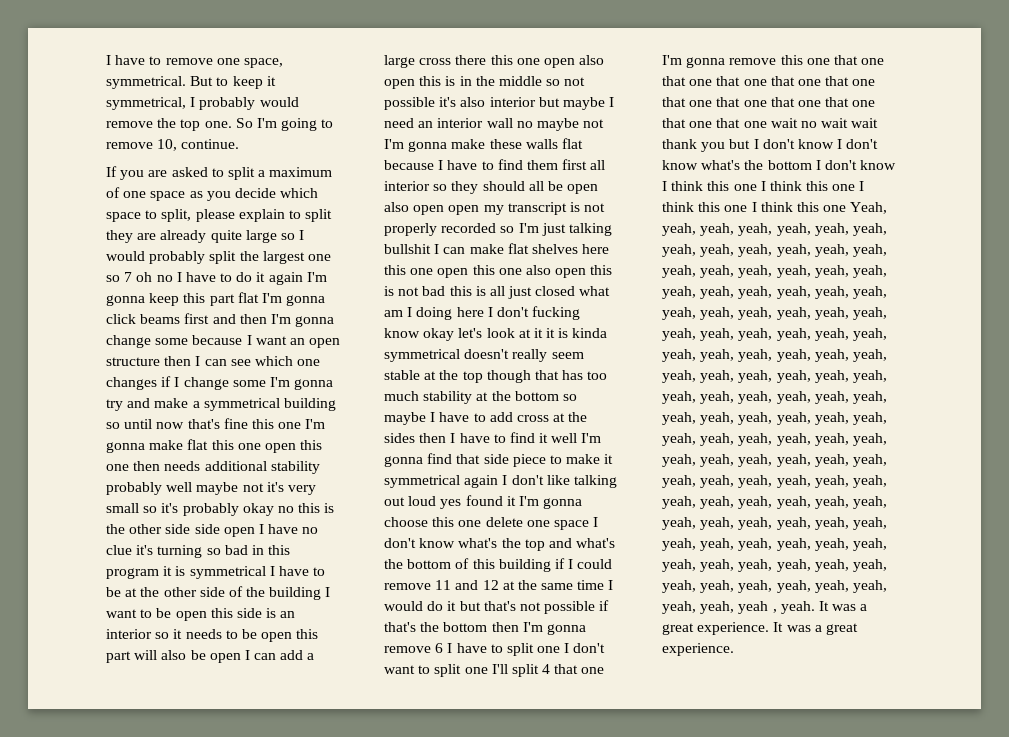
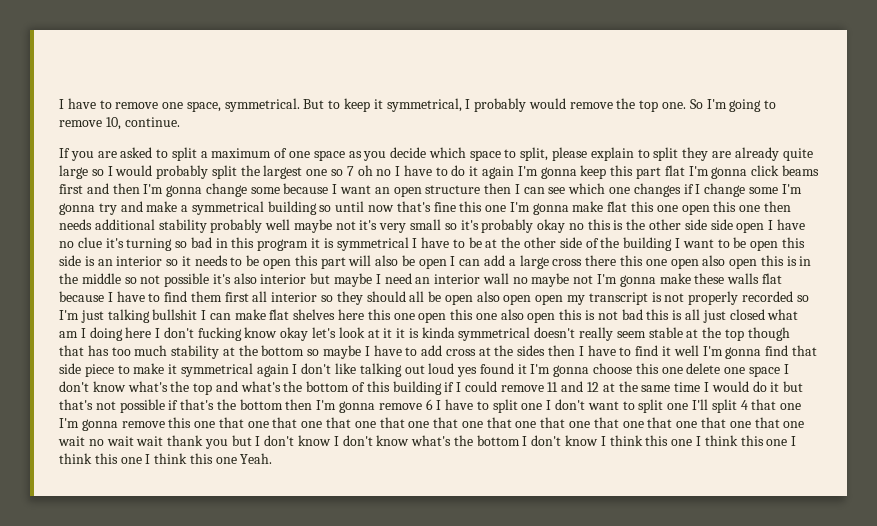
- If you are asked to split a maximum of one space as you decide which space to split, please explain to split they are already quite large so I would probably split the largest one so 7 oh no I have to do it again I'm gonna keep this part flat I'm gonna click beams first and then I'm gonna change some because I want an open structure then I can see which one changes if I change some I'm gonna try and make a symmetrical building so until now that's fine this one I'm gonna make flat this one open this one then needs additional stability probably well maybe not it's very small so it's probably okay no this is the other side side open I have no clue it's turning so bad in this program it is symmetrical I have to be at the other side of the building I want to be open this side is an interior so it needs to be open this part will also be open I can add a large cross there this one open also open this is in the middle so not possible it's also interior but maybe I need an interior wall no maybe not I'm gonna make these walls flat because I have to find them first all interior so they should all be open also open open my transcript is not properly recorded so I'm just talking bullshit I can make flat shelves here this one open this one also open this is not bad this is all just closed what am I doing here I don't fucking know okay let's look at it it is kinda symmetrical doesn't really seem stable at the top though that has too much stability at the bottom so maybe I have to add cross at the sides then I have to find it well I'm gonna find that side piece to make it symmetrical again I don't like talking out loud yes found it I'm gonna choose this one delete one space I don't know what's the top and what's the bottom of this building if I could remove 11 and 12 at the same time I would do it but that's not possible if that's the bottom then I'm gonna remove 6 I have to split one I don't want to split one I'll split 4 that one I'm gonna remove this one that one that one that one that one that one that one that one that one that one that one that one wait no wait wait thank you but I don't know I don't know what's the bottom I don't know I think this one I think this one I think this one I think this one Yeah, yeah, yeah, yeah, yeah, yeah, yeah, yeah, yeah, yeah, yeah, yeah, yeah, yeah, yeah, yeah, yeah, yeah, yeah, yeah, yeah, yeah, yeah, yeah, yeah, yeah, yeah, yeah, yeah, yeah, yeah, yeah, yeah, yeah, yeah, yeah, yeah, yeah, yeah, yeah, yeah, yeah, yeah, yeah, yeah, yeah, yeah, yeah, yeah, yeah, yeah, yeah, yeah, yeah, yeah, yeah, yeah, yeah, yeah, yeah, yeah, yeah, yeah, yeah, yeah, yeah, yeah, yeah, yeah, yeah, yeah, yeah, yeah, yeah, yeah, yeah, yeah, yeah, yeah, yeah, yeah, yeah, yeah, yeah, yeah, yeah, yeah, yeah, yeah, yeah, yeah, yeah, yeah, yeah, yeah, yeah, yeah, yeah, yeah, yeah, yeah, yeah, yeah, yeah, yeah, yeah, yeah, yeah, yeah, yeah, yeah, yeah , yeah. It was a great experience. It was a great experience.
+ If you are asked to split a maximum of one space as you decide which space to split, please explain to split they are already quite large so I would probably split the largest one so 7 oh no I have to do it again I'm gonna keep this part flat I'm gonna click beams first and then I'm gonna change some because I want an open structure then I can see which one changes if I change some I'm gonna try and make a symmetrical building so until now that's fine this one I'm gonna make flat this one open this one then needs additional stability probably well maybe not it's very small so it's probably okay no this is the other side side open I have no clue it's turning so bad in this program it is symmetrical I have to be at the other side of the building I want to be open this side is an interior so it needs to be open this part will also be open I can add a large cross there this one open also open this is in the middle so not possible it's also interior but maybe I need an interior wall no maybe not I'm gonna make these walls flat because I have to find them first all interior so they should all be open also open open my transcript is not properly recorded so I'm just talking bullshit I can make flat shelves here this one open this one also open this is not bad this is all just closed what am I doing here I don't fucking know okay let's look at it it is kinda symmetrical doesn't really seem stable at the top though that has too much stability at the bottom so maybe I have to add cross at the sides then I have to find it well I'm gonna find that side piece to make it symmetrical again I don't like talking out loud yes found it I'm gonna choose this one delete one space I don't know what's the top and what's the bottom of this building if I could remove 11 and 12 at the same time I would do it but that's not possible if that's the bottom then I'm gonna remove 6 I have to split one I don't want to split one I'll split 4 that one I'm gonna remove this one that one that one that one that one that one that one that one that one that one that one that one wait no wait wait thank you but I don't know I don't know what's the bottom I don't know I think this one I think this one I think this one I think this one Yeah.

